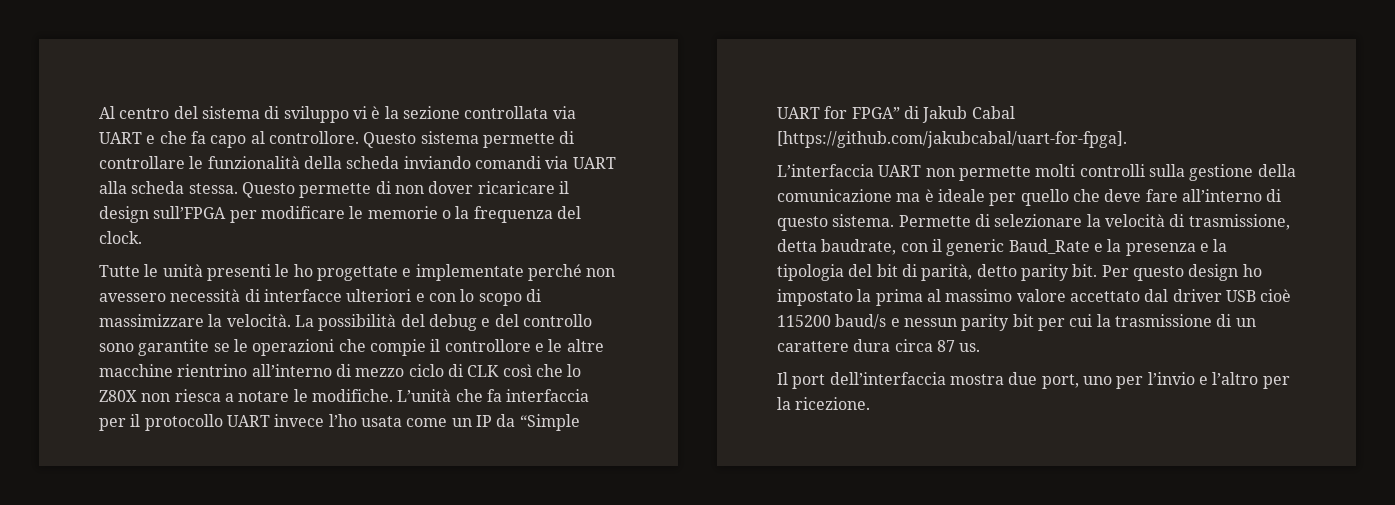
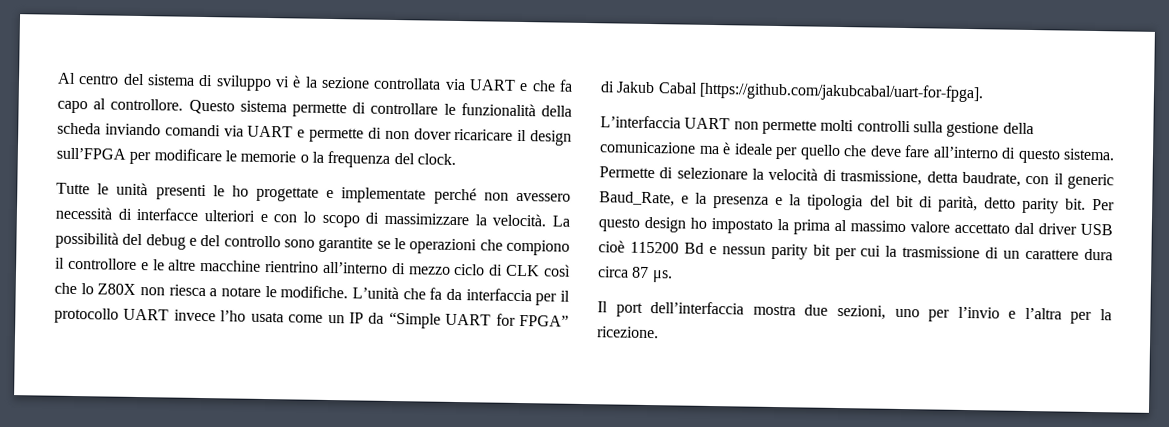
- Questo sistema permette di controllare le funzionalità della scheda inviando comandi via UART alla scheda stessa. Questo permette di non dover ricaricare il design sull’FPGA per modificare le memorie o la frequenza del clock.
+ Questo sistema permette di controllare le funzionalità della scheda inviando comandi via UART e permette di non dover ricaricare il design sull’FPGA per modificare le memorie o la frequenza del clock.
- La possibilità del debug e del controllo sono garantite se le operazioni che compie il controllore e le altre macchine rientrino all’interno di mezzo ciclo di CLK così che lo Z80X non riesca a notare le modifiche.
+ La possibilità del debug e del controllo sono garantite se le operazioni che compiono il controllore e le altre macchine rientrino all’interno di mezzo ciclo di CLK così che lo Z80X non riesca a notare le modifiche.
- L’unità che fa interfaccia per il protocollo UART invece l’ho usata come un IP da “Simple UART for FPGA” di Jakub Cabal [https://github.com/jakubcabal/uart-for-fpga].
+ L’unità che fa da interfaccia per il protocollo UART invece l’ho usata come un IP da “Simple UART for FPGA” di Jakub Cabal [https://github.com/jakubcabal/uart-for-fpga].
- Permette di selezionare la velocità di trasmissione, detta baudrate, con il generic Baud_Rate e la presenza e la tipologia del bit di parità, detto parity bit.
+ Permette di selezionare la velocità di trasmissione, detta baudrate, con il generic Baud_Rate, e la presenza e la tipologia del bit di parità, detto parity bit.
- Per questo design ho impostato la prima al massimo valore accettato dal driver USB cioè 115200 baud/s e nessun parity bit per cui la trasmissione di un carattere dura circa 87 us.
+ Per questo design ho impostato la prima al massimo valore accettato dal driver USB cioè 115200 Bd e nessun parity bit per cui la trasmissione di un carattere dura circa 87 μs.
- Il port dell’interfaccia mostra due port, uno per l’invio e l’altro per la ricezione.
+ Il port dell’interfaccia mostra due sezioni, uno per l’invio e l’altra per la ricezione.

